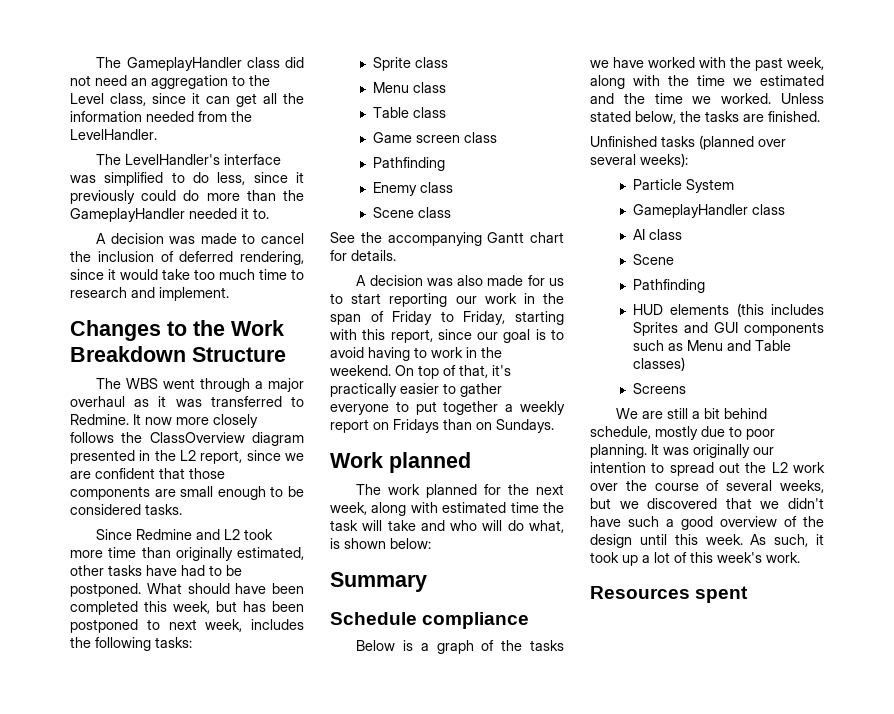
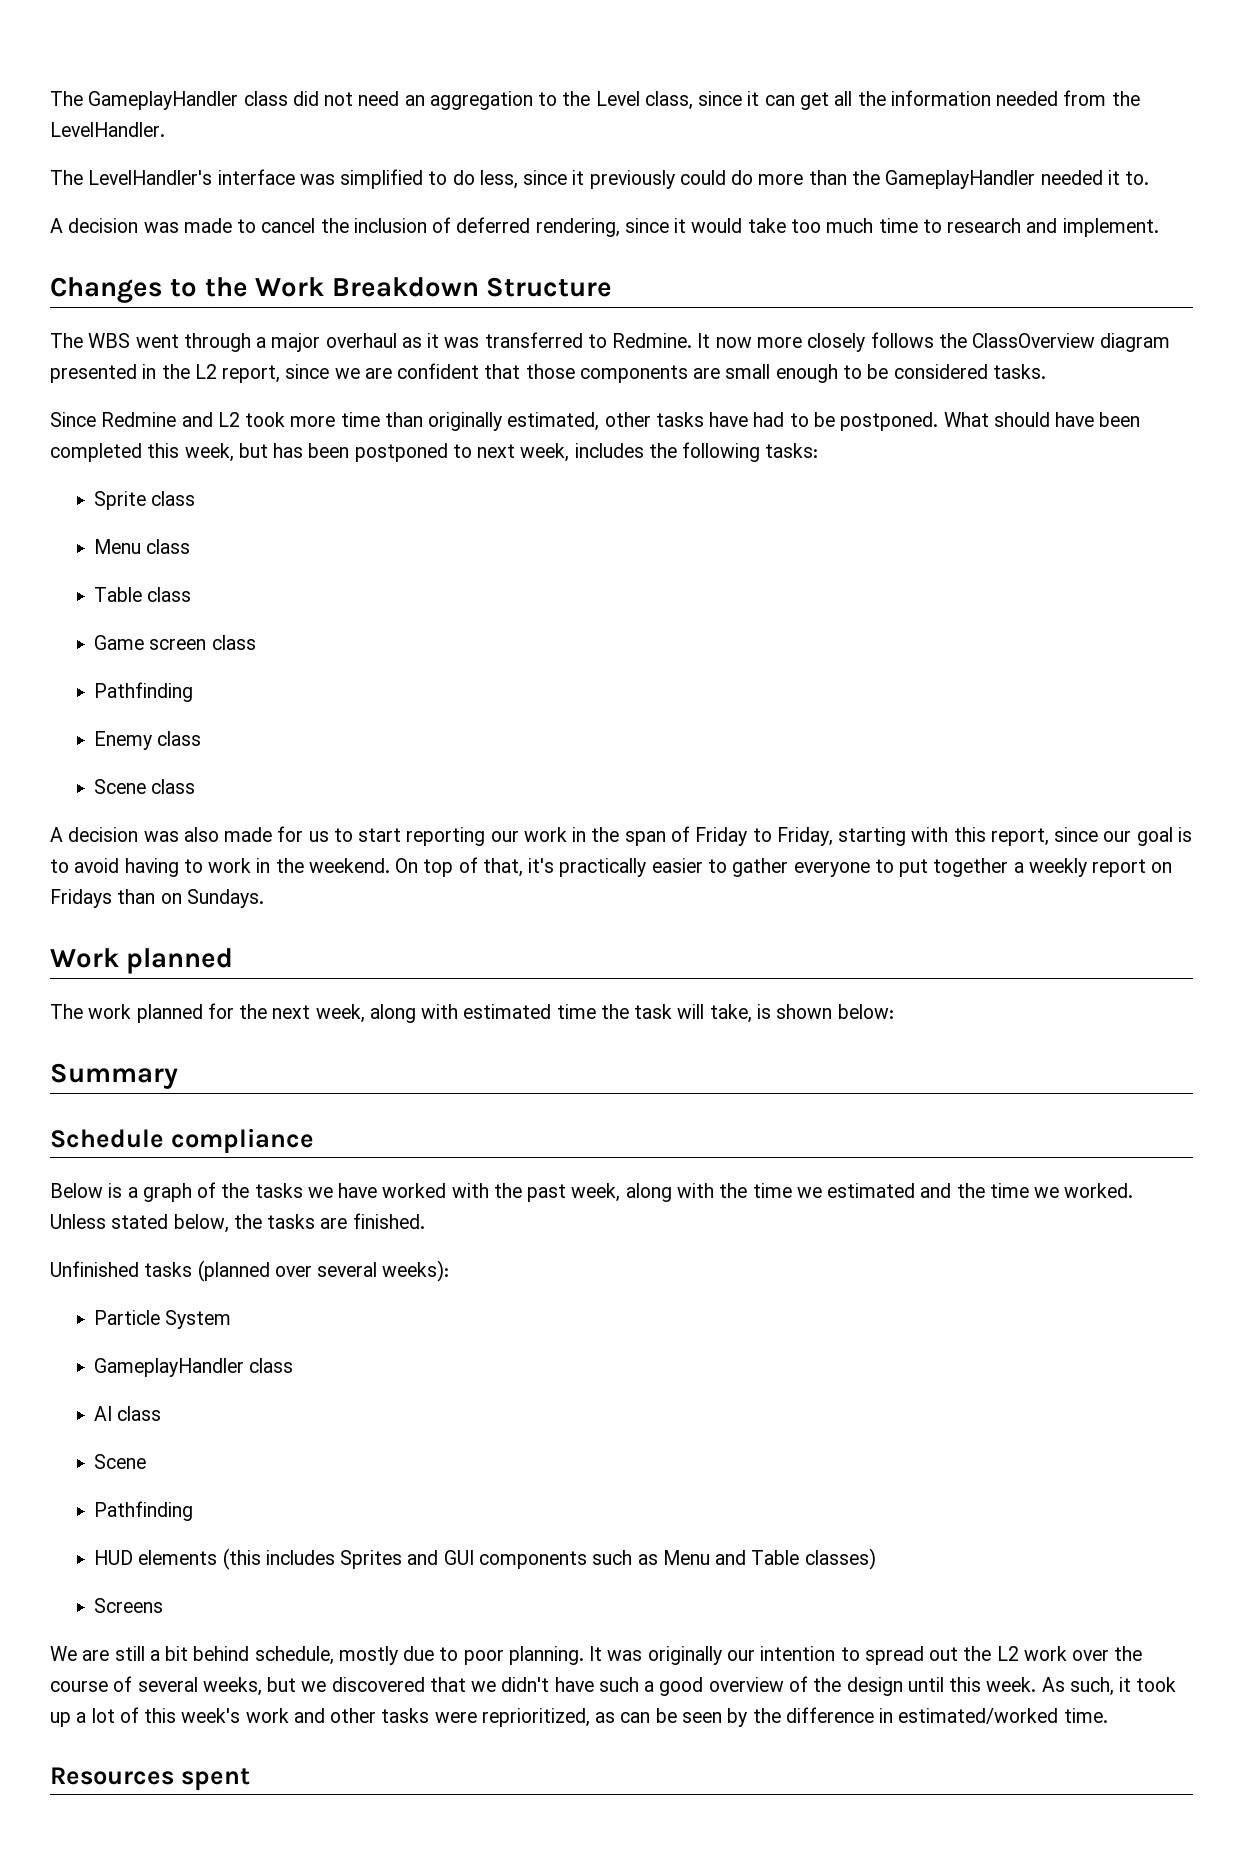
- See the accompanying Gantt chart for details.
- The work planned for the next week, along with estimated time the task will take and who will do what, is shown below:
+ The work planned for the next week, along with estimated time the task will take, is shown below:
- As such, it took up a lot of this week's work.
+ As such, it took up a lot of this week's work and other tasks were reprioritized, as can be seen by the difference in estimated/worked time.

